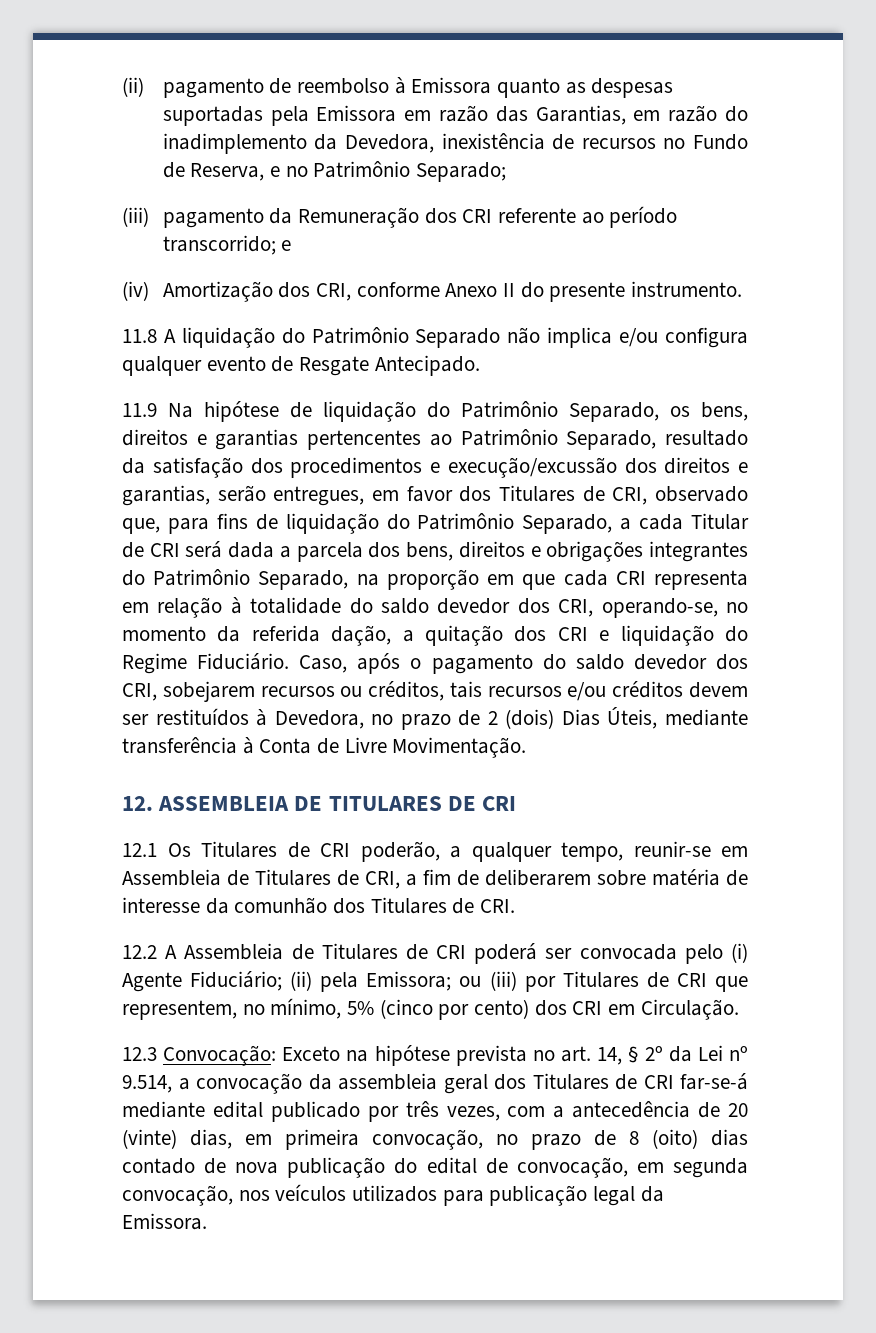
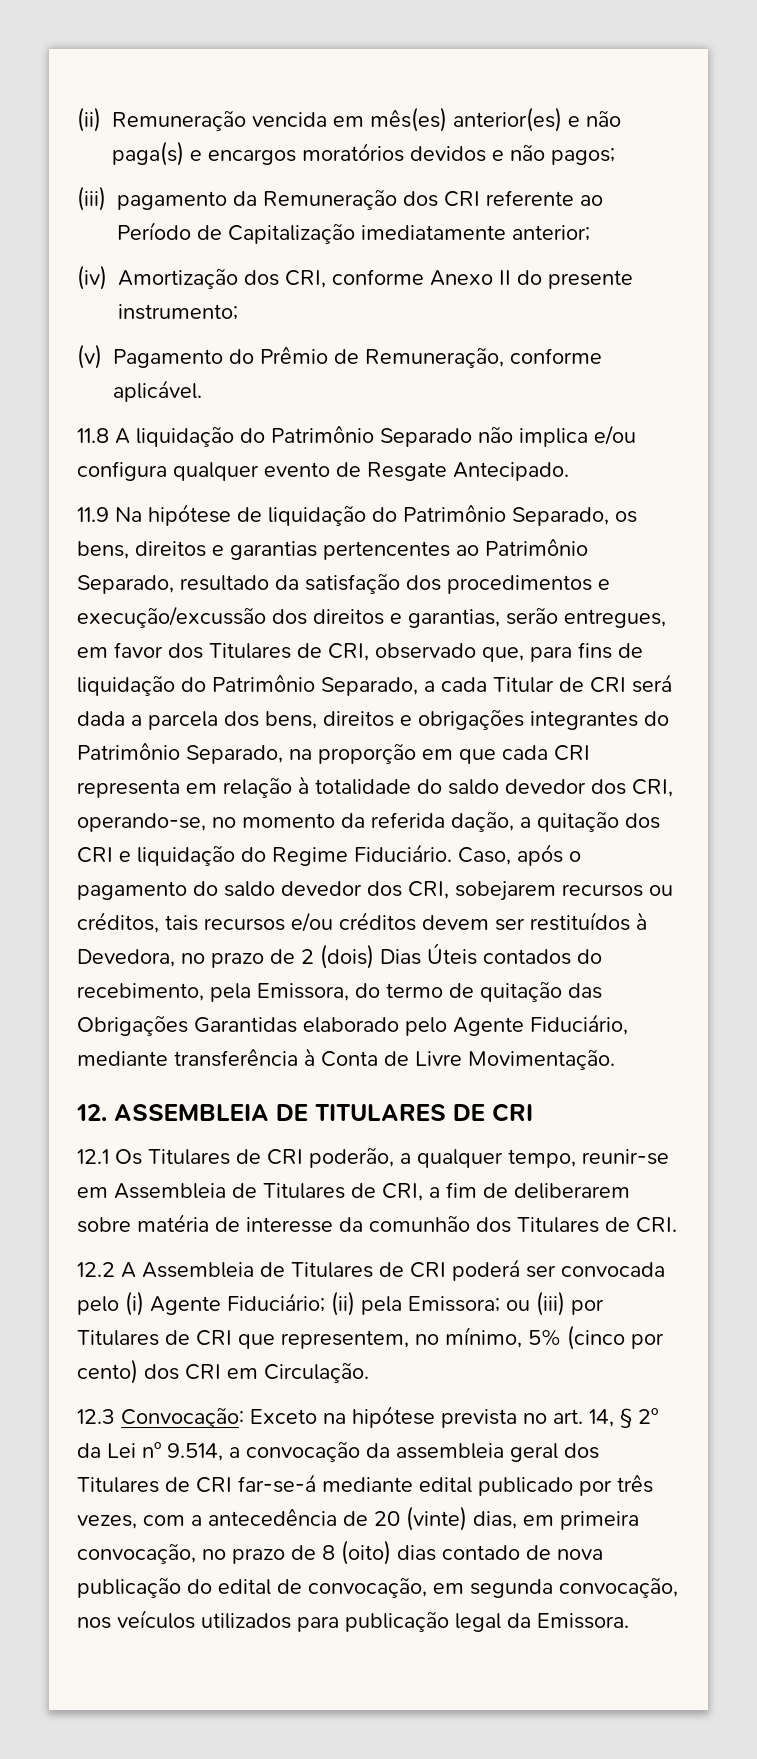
- (ii) pagamento de reembolso à Emissora quanto as despesas suportadas pela Emissora em razão das Garantias, em razão do inadimplemento da Devedora, inexistência de recursos no Fundo de Reserva, e no Patrimônio Separado;
+ (ii) Remuneração vencida em mês(es) anterior(es) e não paga(s) e encargos moratórios devidos e não pagos;
- (iii) pagamento da Remuneração dos CRI referente ao período transcorrido; e
+ (iii) pagamento da Remuneração dos CRI referente ao Período de Capitalização imediatamente anterior;
- (iv) Amortização dos CRI, conforme Anexo II do presente instrumento.
+ (iv) Amortização dos CRI, conforme Anexo II do presente instrumento;
+ (v) Pagamento do Prêmio de Remuneração, conforme aplicável.
- Caso, após o pagamento do saldo devedor dos CRI, sobejarem recursos ou créditos, tais recursos e/ou créditos devem ser restituídos à Devedora, no prazo de 2 (dois) Dias Úteis, mediante transferência à Conta de Livre Movimentação.
+ Caso, após o pagamento do saldo devedor dos CRI, sobejarem recursos ou créditos, tais recursos e/ou créditos devem ser restituídos à Devedora, no prazo de 2 (dois) Dias Úteis contados do recebimento, pela Emissora, do termo de quitação das Obrigações Garantidas elaborado pelo Agente Fiduciário, mediante transferência à Conta de Livre Movimentação.

